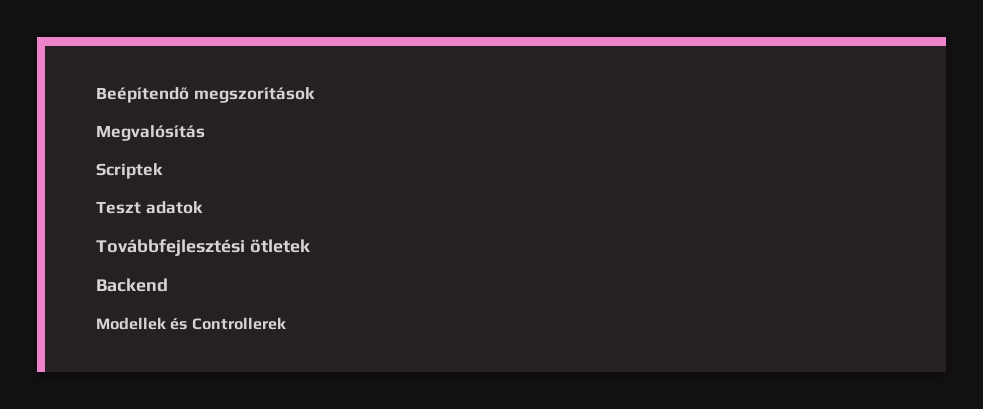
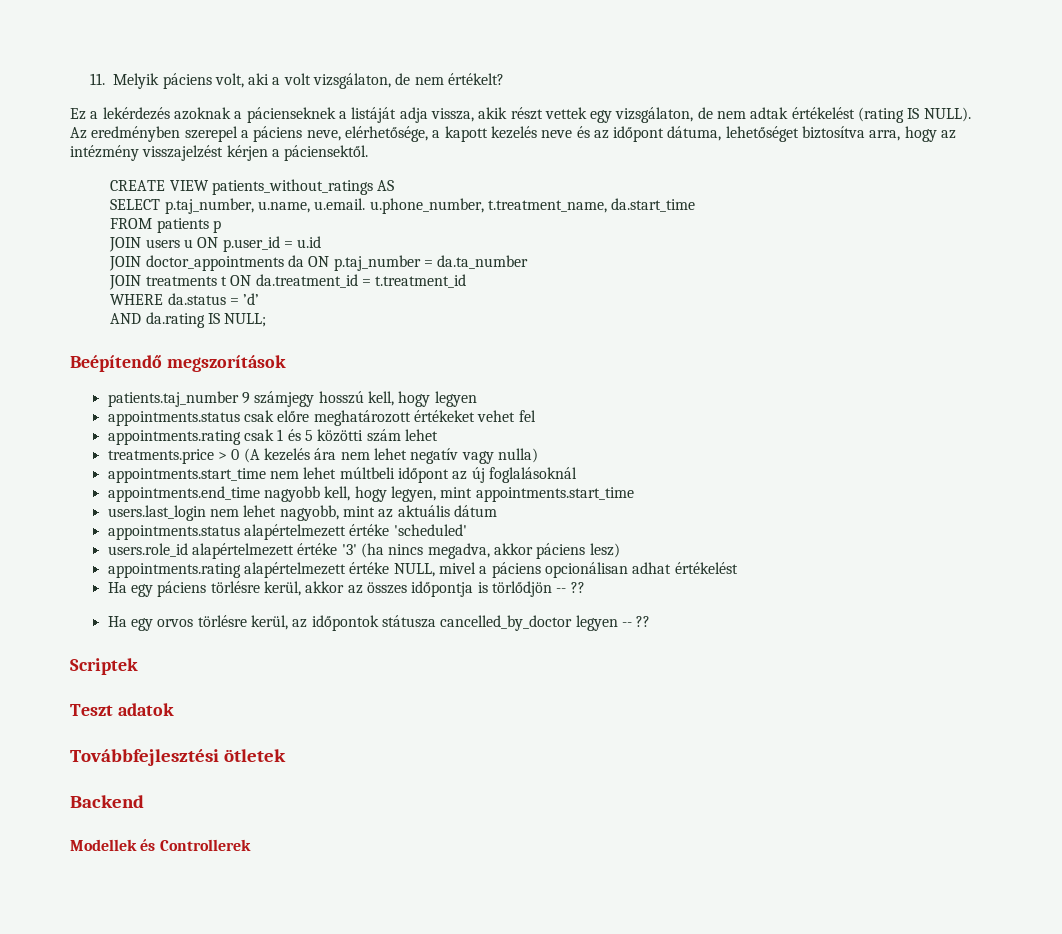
+ 11. Melyik páciens volt, aki a volt vizsgálaton, de nem értékelt?
+ Ez a lekérdezés azoknak a pácienseknek a listáját adja vissza, akik részt vettek egy vizsgálaton, de nem adtak értékelést (rating IS NULL). Az eredményben szerepel a páciens neve, elérhetősége, a kapott kezelés neve és az időpont dátuma, lehetőséget biztosítva arra, hogy az intézmény visszajelzést kérjen a páciensektől.
+ CREATE VIEW patients_without_ratings AS
+ SELECT p.taj_number, u.name, u.email. u.phone_number, t.treatment_name, da.start_time
+ FROM patients p
+ JOIN users u ON p.user_id = u.id
+ JOIN doctor_appointments da ON p.taj_number = da.ta_number
+ JOIN treatments t ON da.treatment_id = t.treatment_id
+ WHERE da.status = ’d’
+ AND da.rating IS NULL;
  Beépítendő megszorítások
- Megvalósítás
+ patients.taj_number 9 számjegy hosszú kell, hogy legyen
+ appointments.status csak előre meghatározott értékeket vehet fel
+ appointments.rating csak 1 és 5 közötti szám lehet
+ treatments.price > 0 (A kezelés ára nem lehet negatív vagy nulla)
+ appointments.start_time nem lehet múltbeli időpont az új foglalásoknál
+ appointments.end_time nagyobb kell, hogy legyen, mint appointments.start_time
+ users.last_login nem lehet nagyobb, mint az aktuális dátum
+ appointments.status alapértelmezett értéke 'scheduled'
+ users.role_id alapértelmezett értéke '3' (ha nincs megadva, akkor páciens lesz)
+ appointments.rating alapértelmezett értéke NULL, mivel a páciens opcionálisan adhat értékelést
+ Ha egy páciens törlésre kerül, akkor az összes időpontja is törlődjön -- ??
+ Ha egy orvos törlésre kerül, az időpontok státusza cancelled_by_doctor legyen -- ??

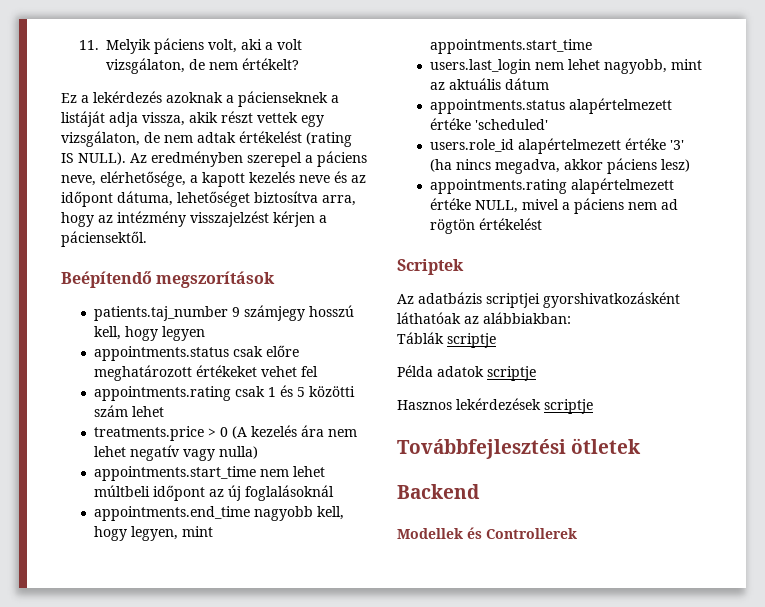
- CREATE VIEW patients_without_ratings AS
- SELECT p.taj_number, u.name, u.email. u.phone_number, t.treatment_name, da.start_time
- FROM patients p
- JOIN users u ON p.user_id = u.id
- JOIN doctor_appointments da ON p.taj_number = da.ta_number
- JOIN treatments t ON da.treatment_id = t.treatment_id
- WHERE da.status = ’d’
- AND da.rating IS NULL;
- appointments.rating alapértelmezett értéke NULL, mivel a páciens opcionálisan adhat értékelést
- Ha egy páciens törlésre kerül, akkor az összes időpontja is törlődjön -- ??
- Ha egy orvos törlésre kerül, az időpontok státusza cancelled_by_doctor legyen -- ??
+ appointments.rating alapértelmezett értéke NULL, mivel a páciens nem ad rögtön értékelést
  Scriptek
- Teszt adatok
+ Az adatbázis scriptjei gyorshivatkozásként láthatóak az alábbiakban:
+ Táblák scriptje
+ Példa adatok scriptje
+ Hasznos lekérdezések scriptje

